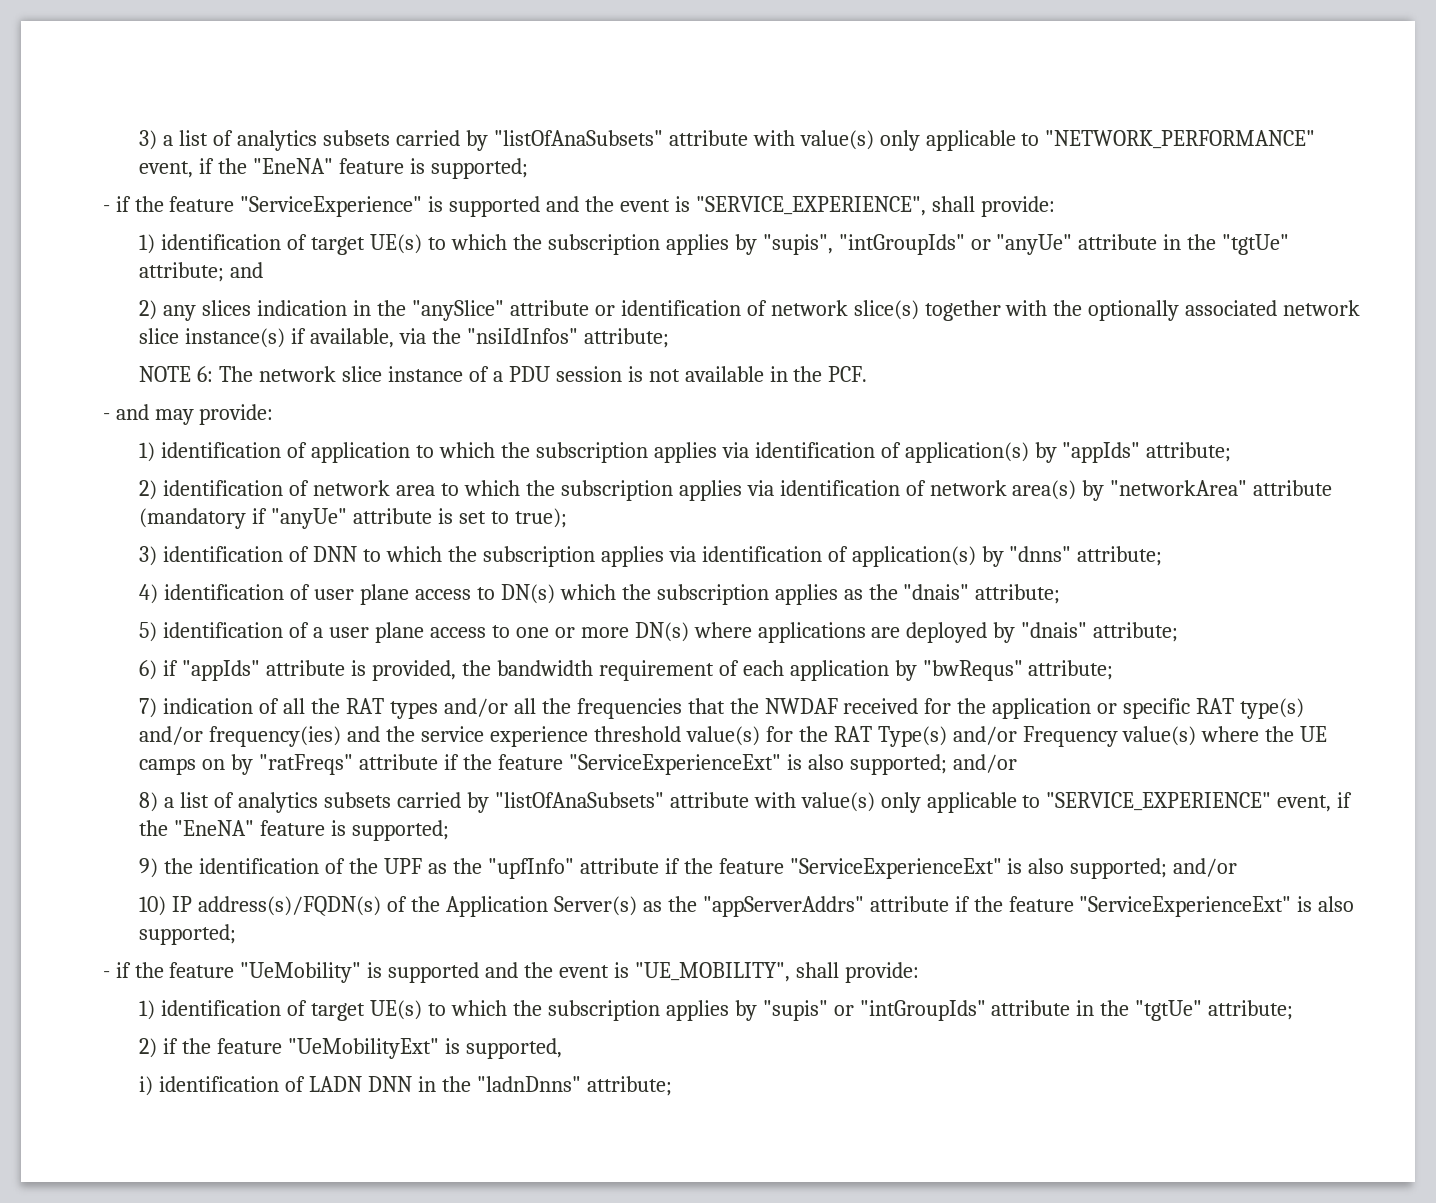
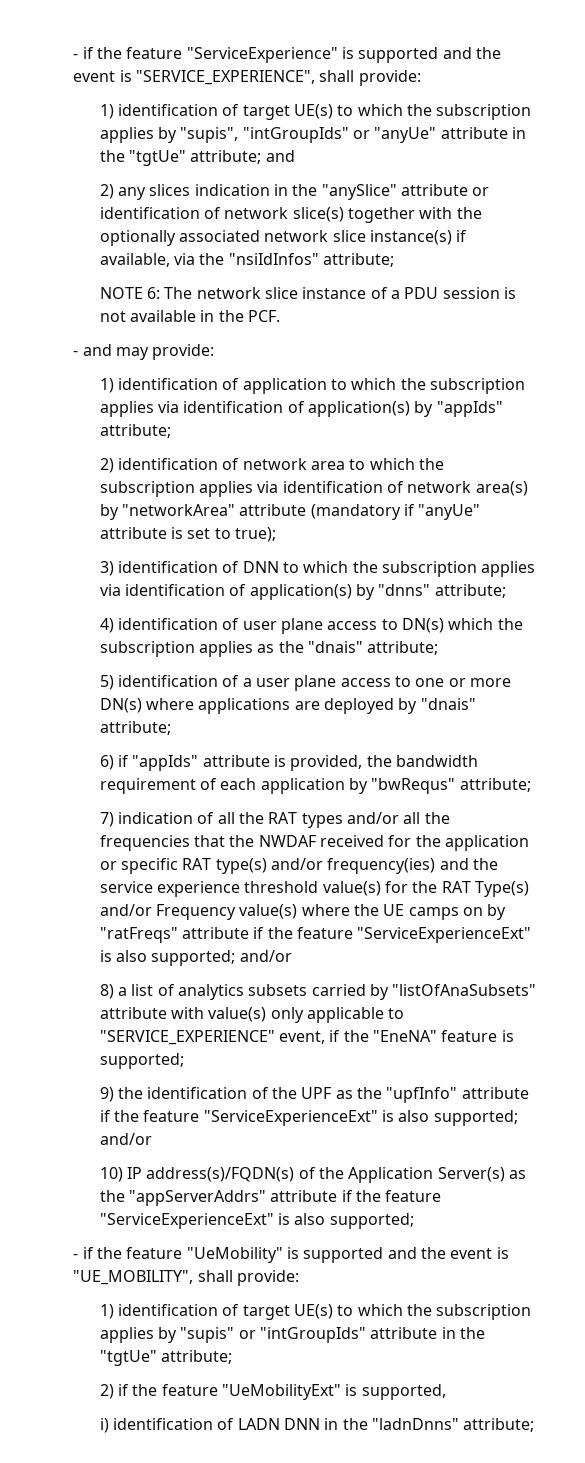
- 3) a list of analytics subsets carried by "listOfAnaSubsets" attribute with value(s) only applicable to "NETWORK_PERFORMANCE" event, if the "EneNA" feature is supported;

